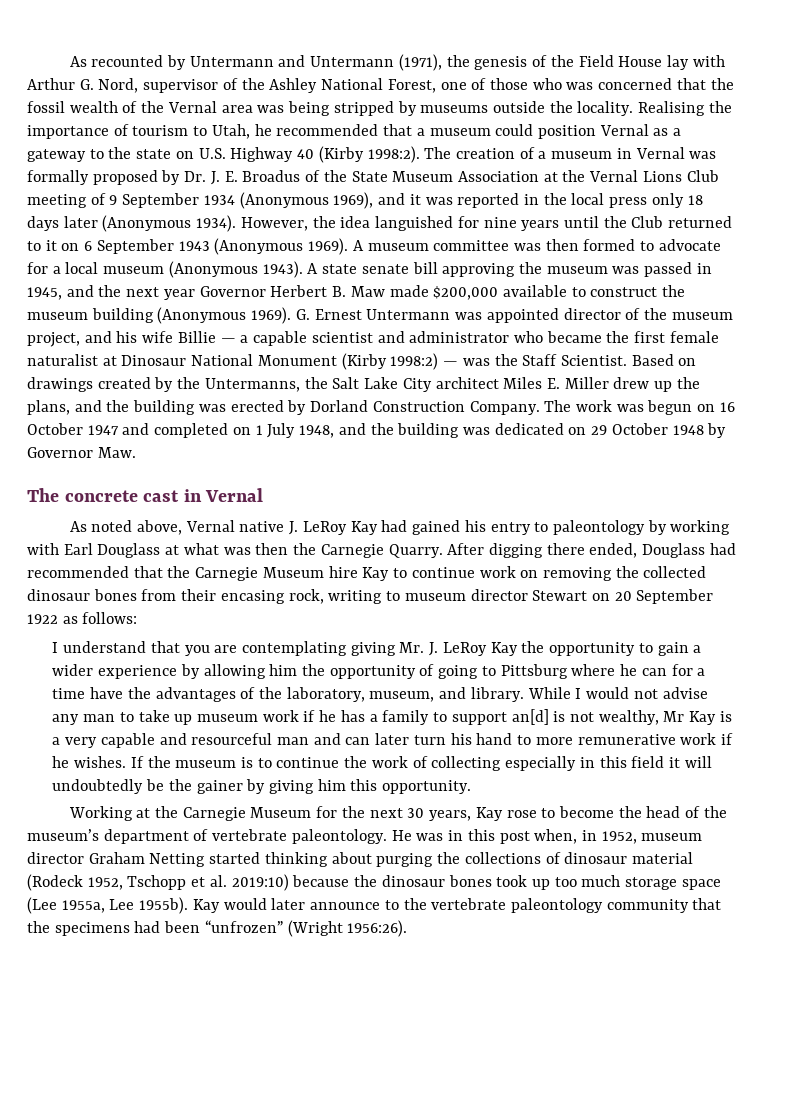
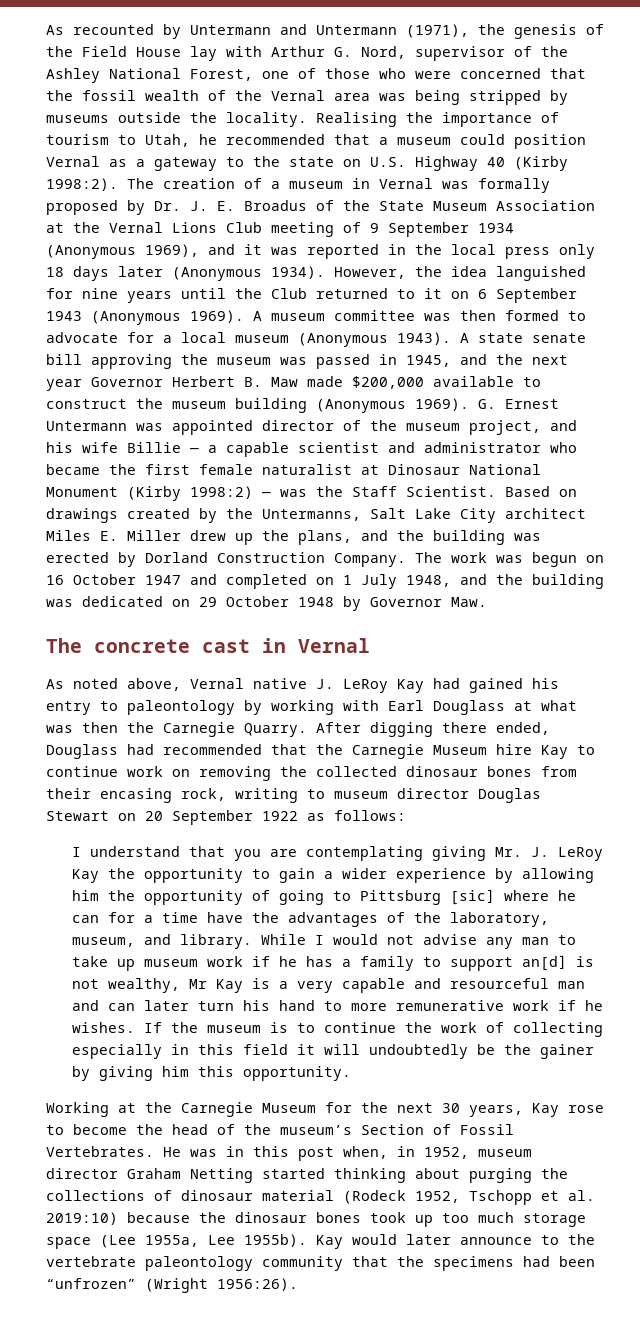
- As recounted by Untermann and Untermann (1971), the genesis of the Field House lay with Arthur G. Nord, supervisor of the Ashley National Forest, one of those who was concerned that the fossil wealth of the Vernal area was being stripped by museums outside the locality.
+ As recounted by Untermann and Untermann (1971), the genesis of the Field House lay with Arthur G. Nord, supervisor of the Ashley National Forest, one of those who were concerned that the fossil wealth of the Vernal area was being stripped by museums outside the locality.
- Based on drawings created by the Untermanns, the Salt Lake City architect Miles E. Miller drew up the plans, and the building was erected by Dorland Construction Company.
+ Based on drawings created by the Untermanns, Salt Lake City architect Miles E. Miller drew up the plans, and the building was erected by Dorland Construction Company.
- After digging there ended, Douglass had recommended that the Carnegie Museum hire Kay to continue work on removing the collected dinosaur bones from their encasing rock, writing to museum director Stewart on 20 September 1922 as follows:
+ After digging there ended, Douglass had recommended that the Carnegie Museum hire Kay to continue work on removing the collected dinosaur bones from their encasing rock, writing to museum director Douglas Stewart on 20 September 1922 as follows:
- I understand that you are contemplating giving Mr. J. LeRoy Kay the opportunity to gain a wider experience by allowing him the opportunity of going to Pittsburg where he can for a time have the advantages of the laboratory, museum, and library.
+ I understand that you are contemplating giving Mr. J. LeRoy Kay the opportunity to gain a wider experience by allowing him the opportunity of going to Pittsburg [sic] where he can for a time have the advantages of the laboratory, museum, and library.
- Working at the Carnegie Museum for the next 30 years, Kay rose to become the head of the museum’s department of vertebrate paleontology.
+ Working at the Carnegie Museum for the next 30 years, Kay rose to become the head of the museum’s Section of Fossil Vertebrates.

